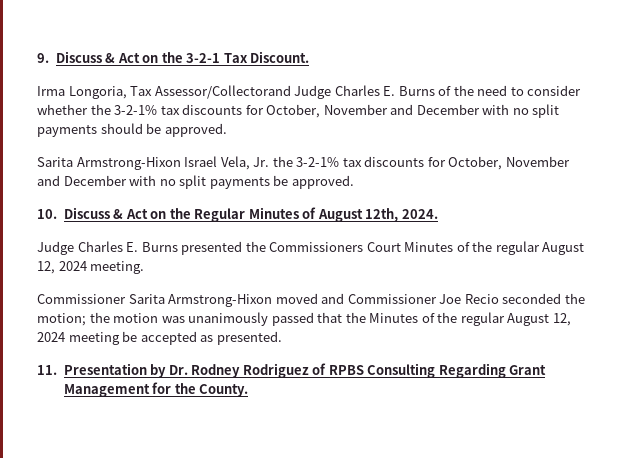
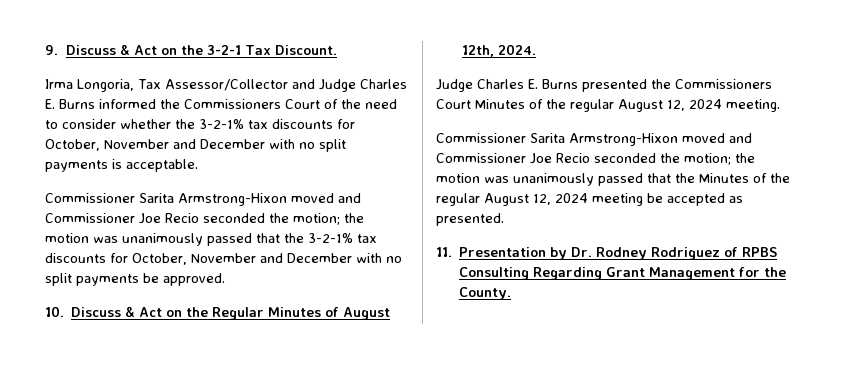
- Irma Longoria, Tax Assessor/Collectorand Judge Charles E. Burns of the need to consider whether the 3-2-1% tax discounts for October, November and December with no split payments should be approved.
- Sarita Armstrong-Hixon Israel Vela, Jr. the 3-2-1% tax discounts for October, November and December with no split payments be approved.
+ Irma Longoria, Tax Assessor/Collector and Judge Charles E. Burns informed the Commissioners Court of the need to consider whether the 3-2-1% tax discounts for October, November and December with no split payments is acceptable.
+ Commissioner Sarita Armstrong-Hixon moved and Commissioner Joe Recio seconded the motion; the motion was unanimously passed that the 3-2-1% tax discounts for October, November and December with no split payments be approved.

